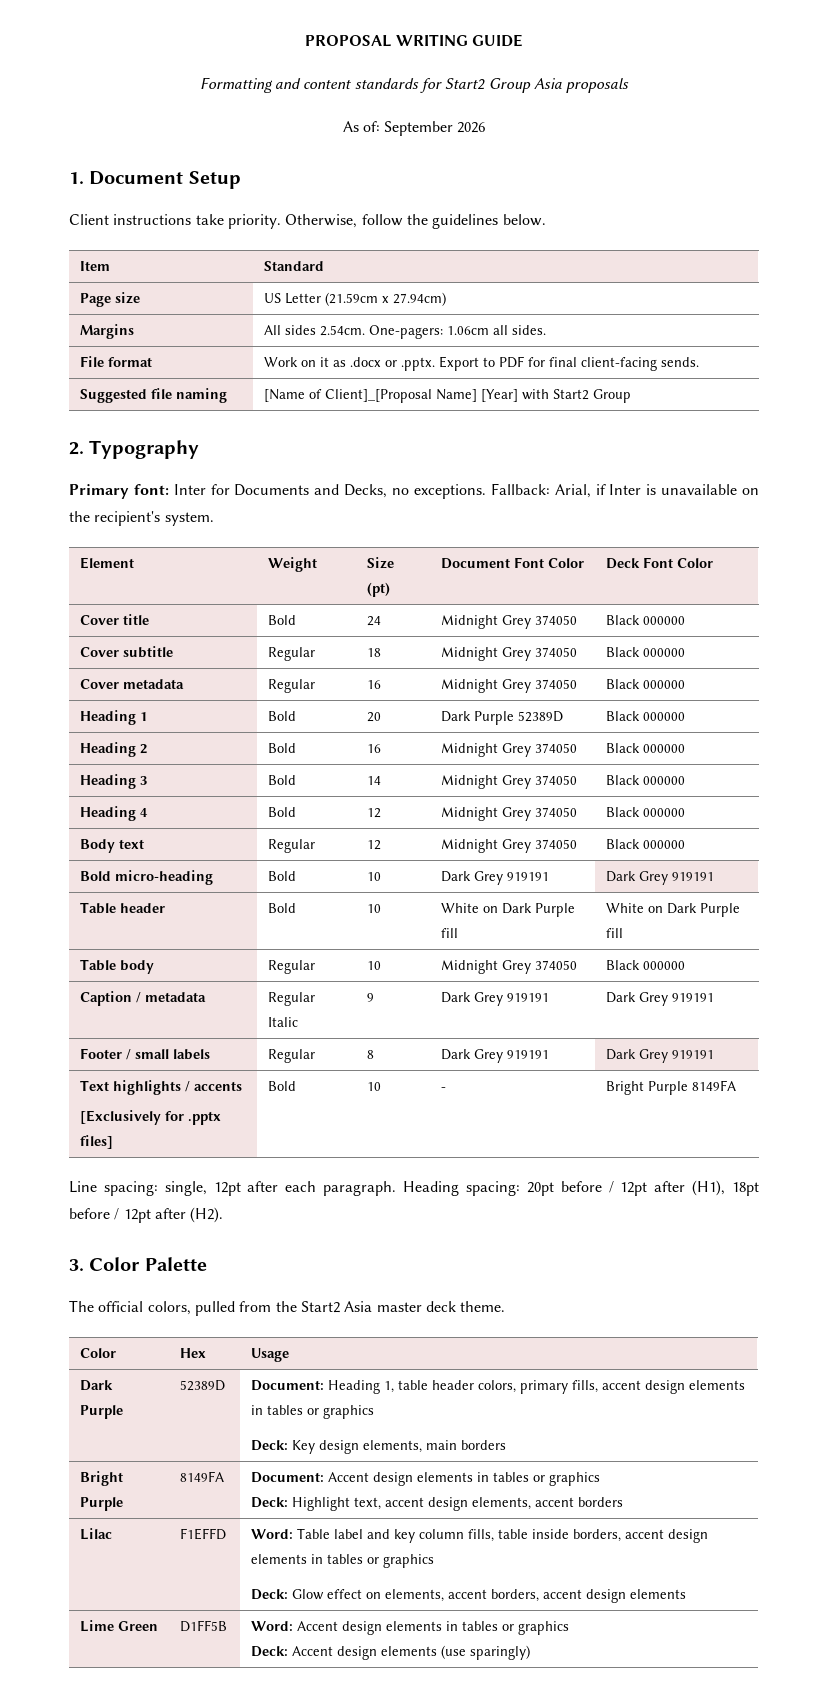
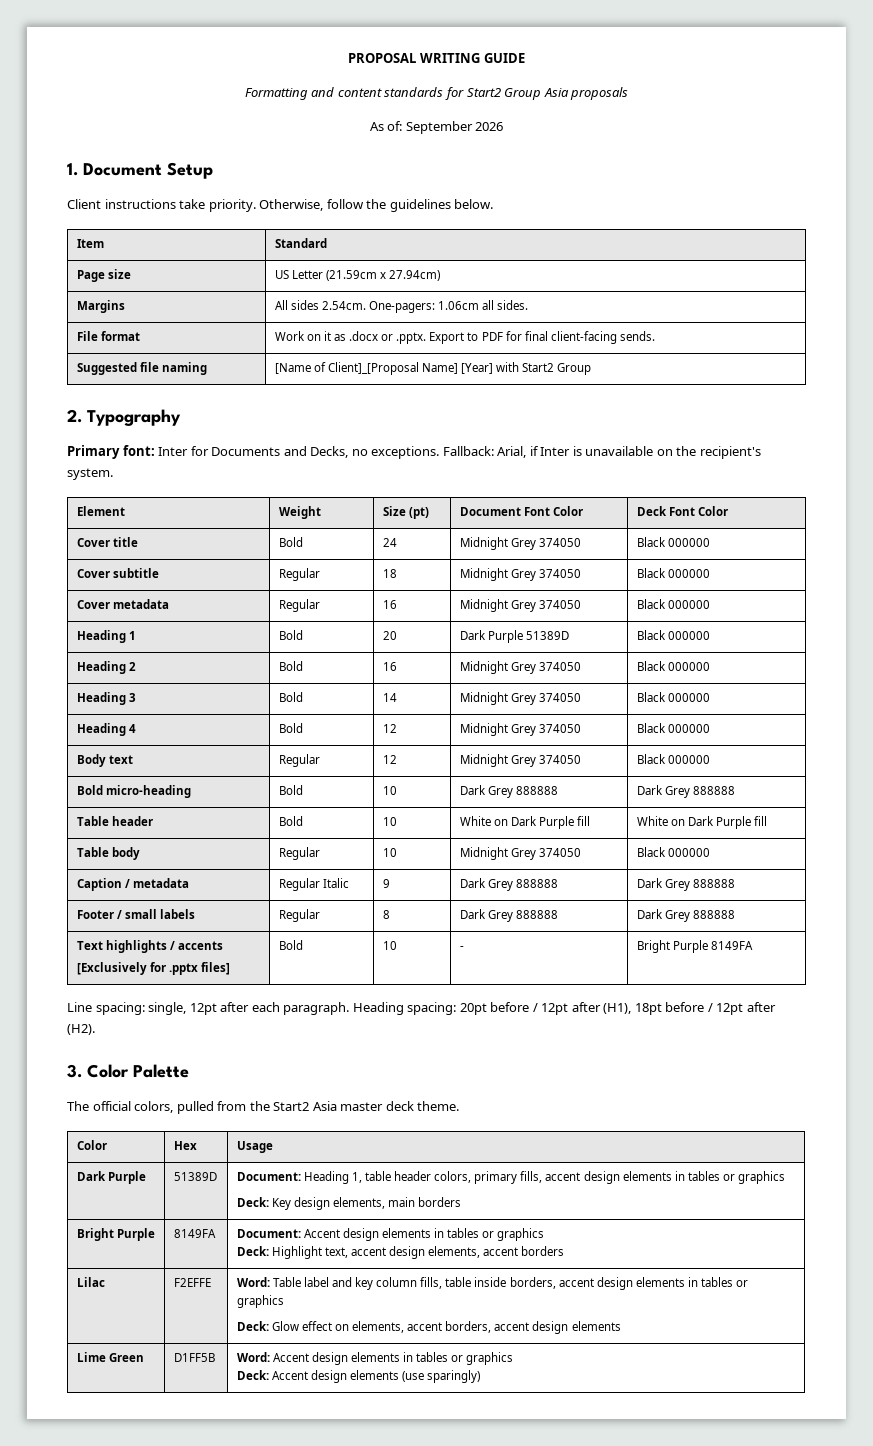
- Heading 1 | Bold | 20 | Dark Purple 52389D | Black 000000
+ Heading 1 | Bold | 20 | Dark Purple 51389D | Black 000000
- Bold micro-heading | Bold | 10 | Dark Grey 919191 | Dark Grey 919191
+ Bold micro-heading | Bold | 10 | Dark Grey 888888 | Dark Grey 888888
- Caption / metadata | Regular Italic | 9 | Dark Grey 919191 | Dark Grey 919191
+ Caption / metadata | Regular Italic | 9 | Dark Grey 888888 | Dark Grey 888888
- Footer / small labels | Regular | 8 | Dark Grey 919191 | Dark Grey 919191
+ Footer / small labels | Regular | 8 | Dark Grey 888888 | Dark Grey 888888
- Dark Purple | 52389D | Document: Heading 1, table header colors, primary fills, accent design elements in tables or graphics
+ Dark Purple | 51389D | Document: Heading 1, table header colors, primary fills, accent design elements in tables or graphics
- Lilac | F1EFFD | Word: Table label and key column fills, table inside borders, accent design elements in tables or graphics
+ Lilac | F2EFFE | Word: Table label and key column fills, table inside borders, accent design elements in tables or graphics

